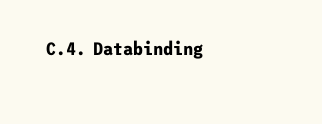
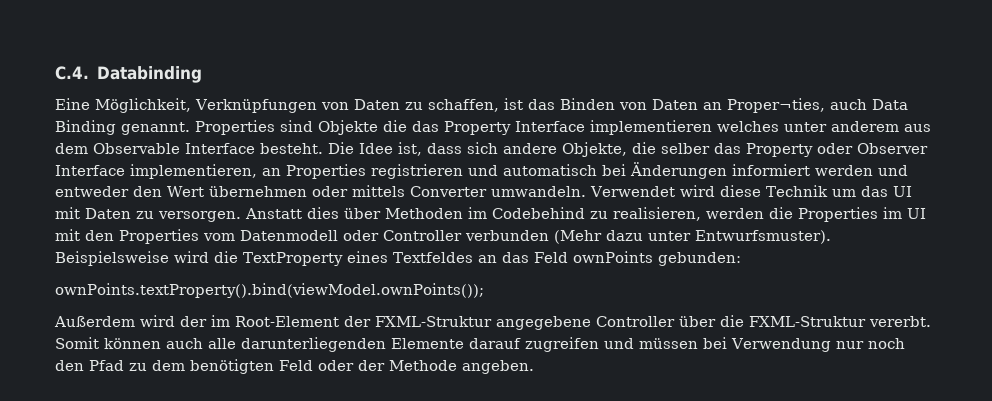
+ Eine Möglichkeit, Verknüpfungen von Daten zu schaffen, ist das Binden von Daten an Proper¬ties, auch Data Binding genannt. Properties sind Objekte die das Property Interface implementieren welches unter anderem aus dem Observable Interface besteht. Die Idee ist, dass sich andere Objekte, die selber das Property oder Observer Interface implementieren, an Properties registrieren und automatisch bei Änderungen informiert werden und entweder den Wert übernehmen oder mittels Converter umwandeln. Verwendet wird diese Technik um das UI mit Daten zu versorgen. Anstatt dies über Methoden im Codebehind zu realisieren, werden die Properties im UI mit den Properties vom Datenmodell oder Controller verbunden (Mehr dazu unter Entwurfsmuster). Beispielsweise wird die TextProperty eines Textfeldes an das Feld ownPoints gebunden:
+ ownPoints.textProperty().bind(viewModel.ownPoints());
+ Außerdem wird der im Root-Element der FXML-Struktur angegebene Controller über die FXML-Struktur vererbt. Somit können auch alle darunterliegenden Elemente darauf zugreifen und müssen bei Verwendung nur noch den Pfad zu dem benötigten Feld oder der Methode angeben.

